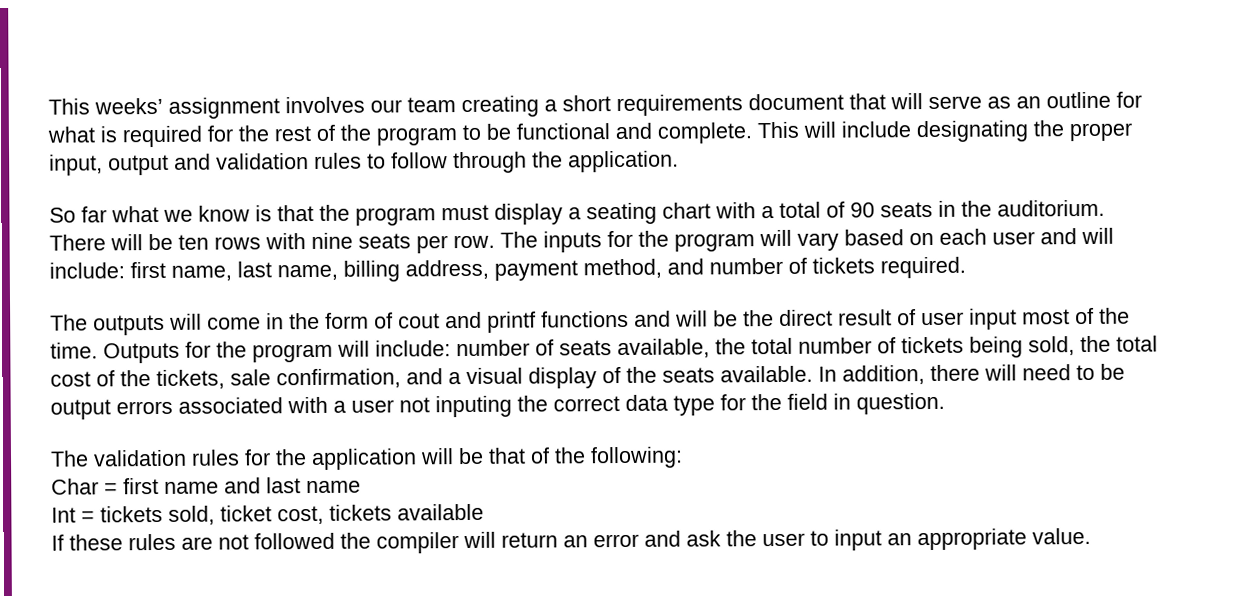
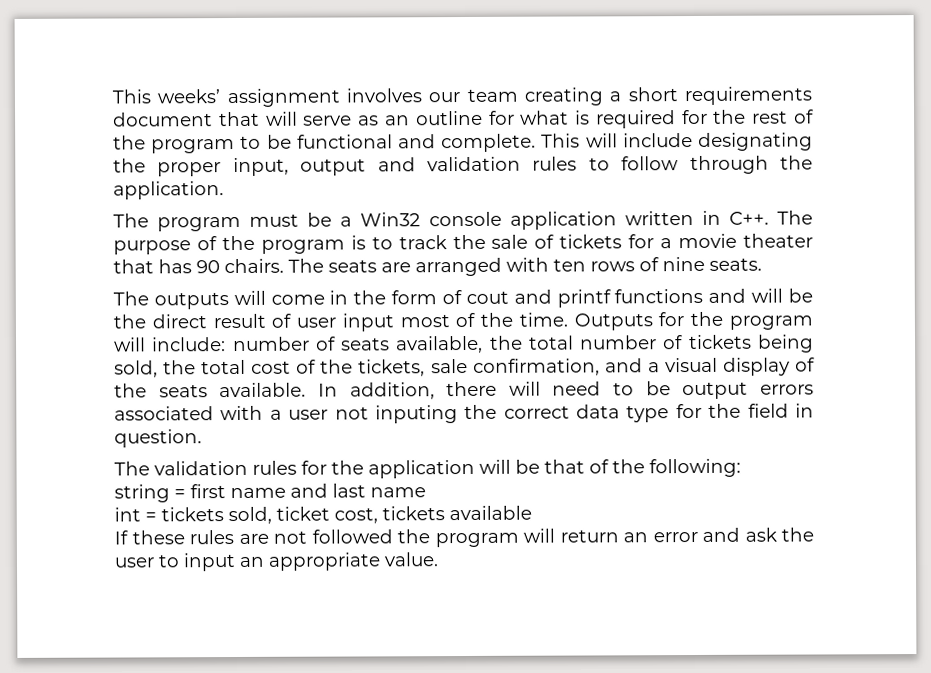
- So far what we know is that the program must display a seating chart with a total of 90 seats in the auditorium. There will be ten rows with nine seats per row. The inputs for the program will vary based on each user and will include: first name, last name, billing address, payment method, and number of tickets required.
+ The program must be a Win32 console application written in C++. The purpose of the program is to track the sale of tickets for a movie theater that has 90 chairs. The seats are arranged with ten rows of nine seats.
- Char = first name and last name
+ string = first name and last name
- Int = tickets sold, ticket cost, tickets available
+ int = tickets sold, ticket cost, tickets available
- If these rules are not followed the compiler will return an error and ask the user to input an appropriate value.
+ If these rules are not followed the program will return an error and ask the user to input an appropriate value.

